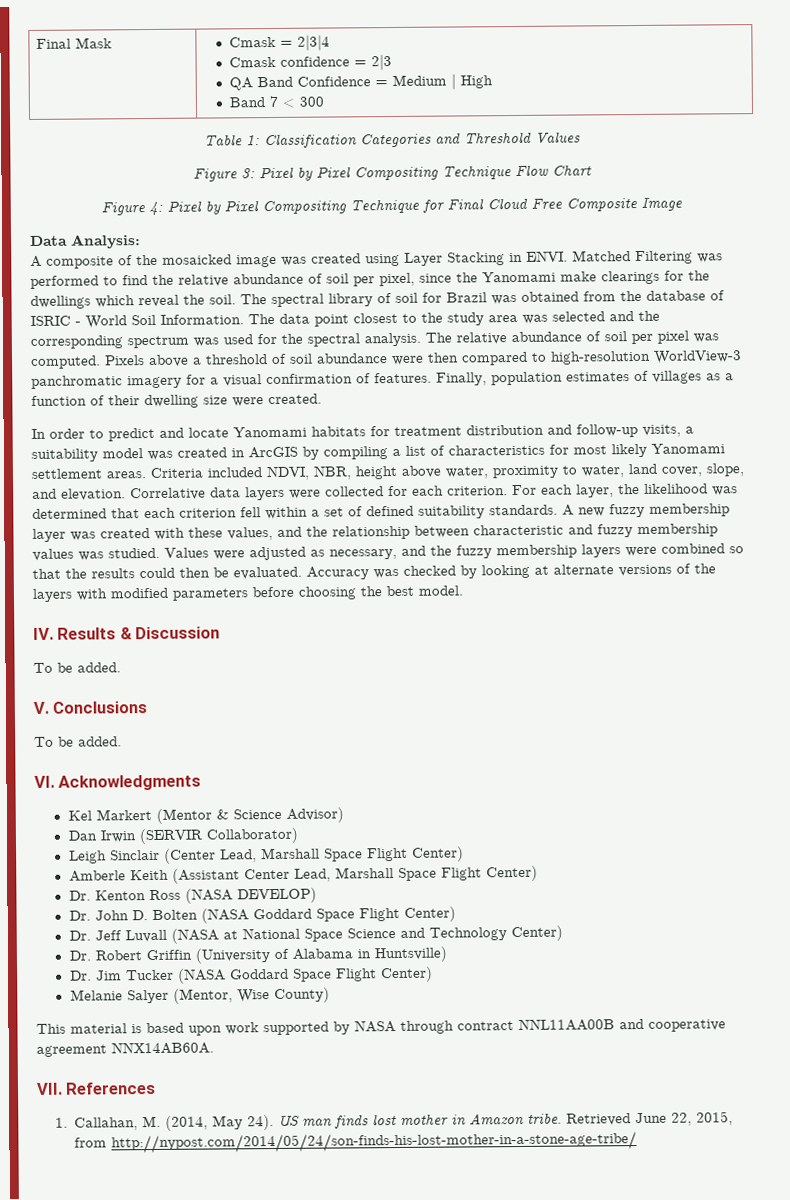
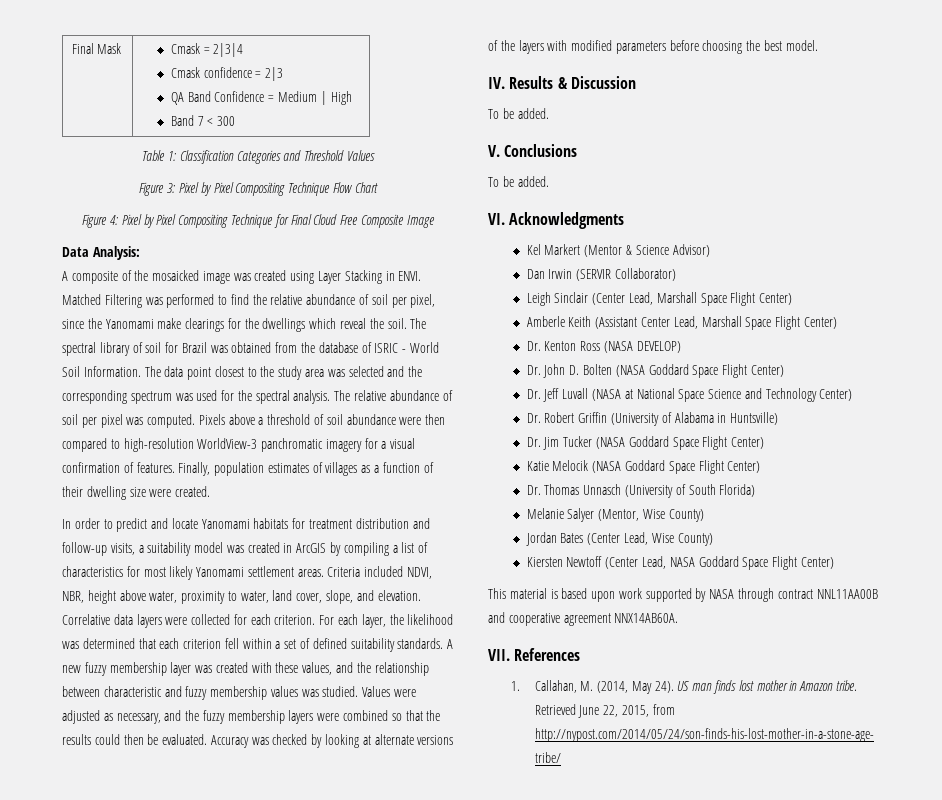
+ Katie Melocik (NASA Goddard Space Flight Center)
+ Dr. Thomas Unnasch (University of South Florida)
+ Jordan Bates (Center Lead, Wise County)
+ Kiersten Newtoff (Center Lead, NASA Goddard Space Flight Center)

